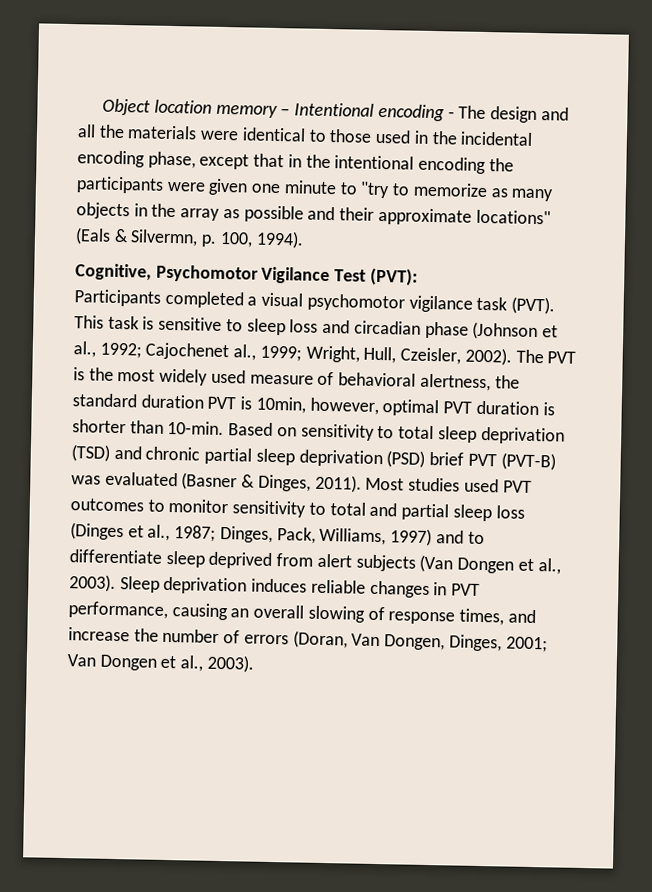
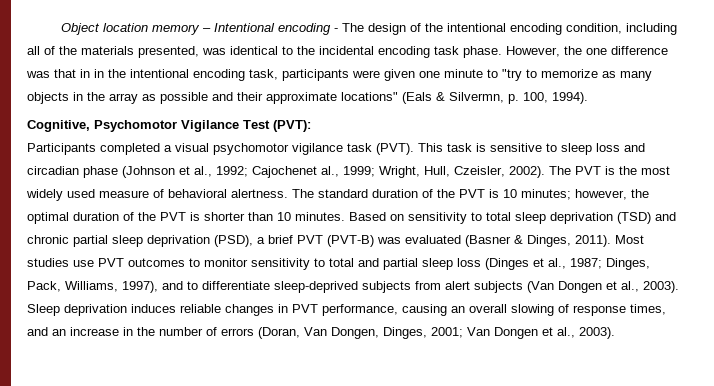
- Object location memory – Intentional encoding - The design and all the materials were identical to those used in the incidental encoding phase, except that in the intentional encoding the participants were given one minute to "try to memorize as many objects in the array as possible and their approximate locations" (Eals & Silvermn, p. 100, 1994).
+ Object location memory – Intentional encoding - The design of the intentional encoding condition, including all of the materials presented, was identical to the incidental encoding task phase. However, the one difference was that in in the intentional encoding task, participants were given one minute to "try to memorize as many objects in the array as possible and their approximate locations" (Eals & Silvermn, p. 100, 1994).
- The PVT is the most widely used measure of behavioral alertness, the standard duration PVT is 10min, however, optimal PVT duration is shorter than 10-min.
+ The PVT is the most widely used measure of behavioral alertness. The standard duration of the PVT is 10 minutes; however, the optimal duration of the PVT is shorter than 10 minutes.
- Based on sensitivity to total sleep deprivation (TSD) and chronic partial sleep deprivation (PSD) brief PVT (PVT-B) was evaluated (Basner & Dinges, 2011).
+ Based on sensitivity to total sleep deprivation (TSD) and chronic partial sleep deprivation (PSD), a brief PVT (PVT-B) was evaluated (Basner & Dinges, 2011).
- Most studies used PVT outcomes to monitor sensitivity to total and partial sleep loss (Dinges et al., 1987; Dinges, Pack, Williams, 1997) and to differentiate sleep deprived from alert subjects (Van Dongen et al., 2003).
+ Most studies use PVT outcomes to monitor sensitivity to total and partial sleep loss (Dinges et al., 1987; Dinges, Pack, Williams, 1997), and to differentiate sleep-deprived subjects from alert subjects (Van Dongen et al., 2003).
- Sleep deprivation induces reliable changes in PVT performance, causing an overall slowing of response times, and increase the number of errors (Doran, Van Dongen, Dinges, 2001; Van Dongen et al., 2003).
+ Sleep deprivation induces reliable changes in PVT performance, causing an overall slowing of response times, and an increase in the number of errors (Doran, Van Dongen, Dinges, 2001; Van Dongen et al., 2003).

